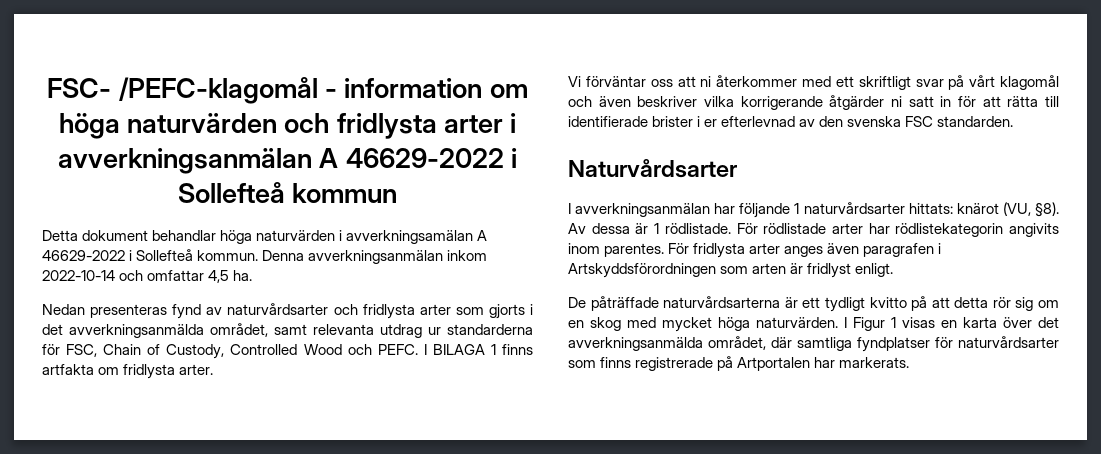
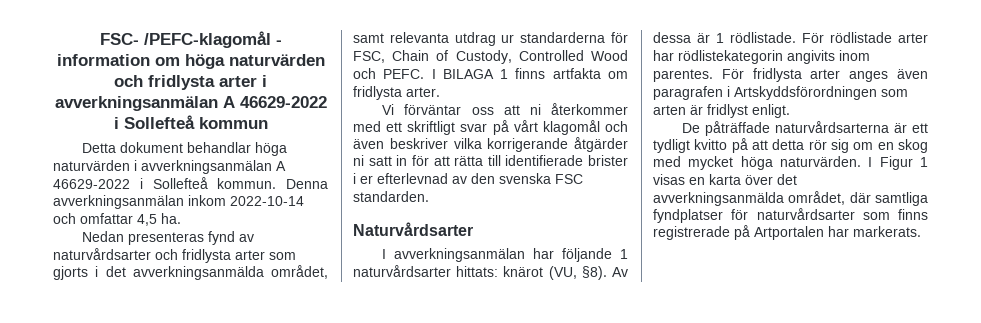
- Detta dokument behandlar höga naturvärden i avverkningsamälan A 46629-2022 i Sollefteå kommun.
+ Detta dokument behandlar höga naturvärden i avverkningsanmälan A 46629-2022 i Sollefteå kommun.

